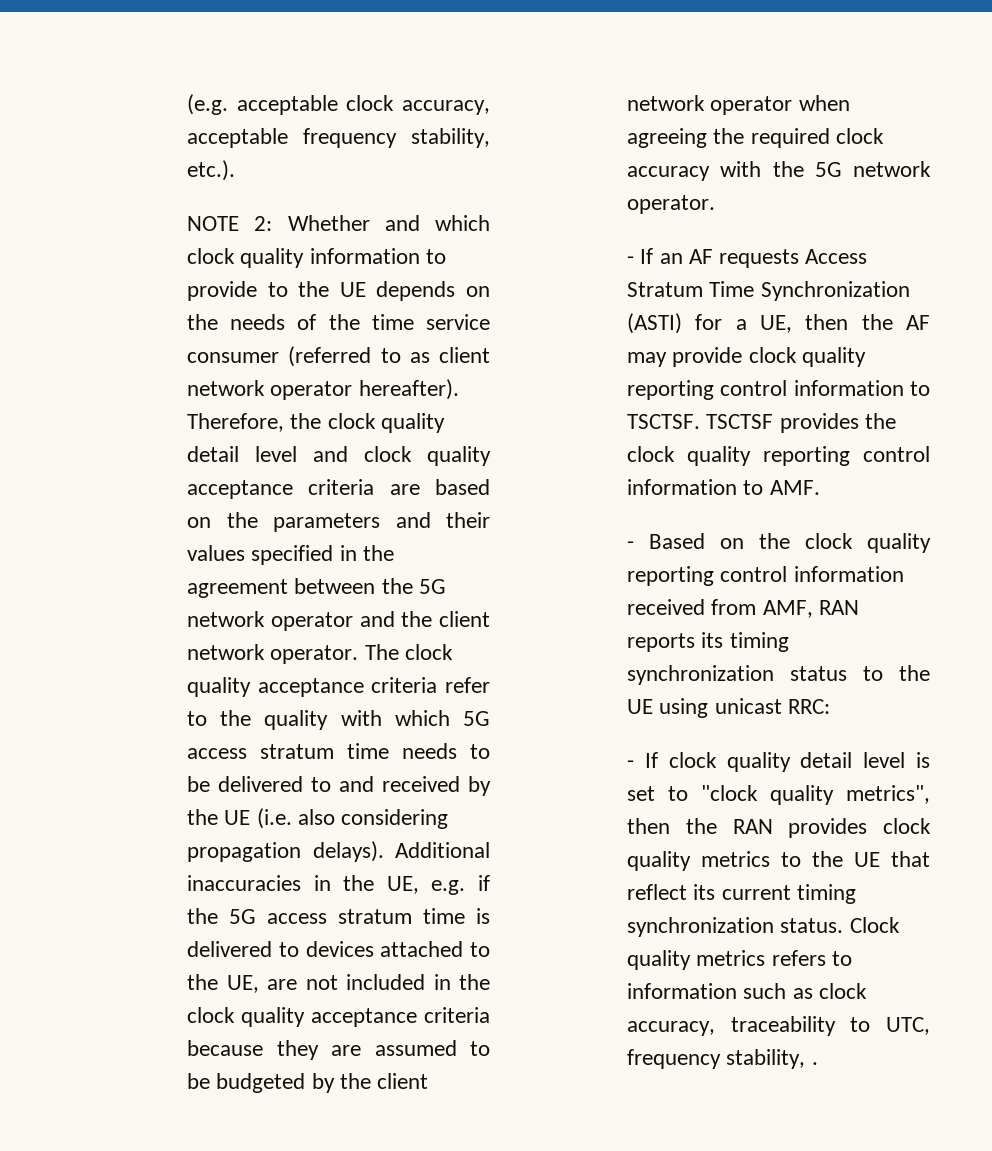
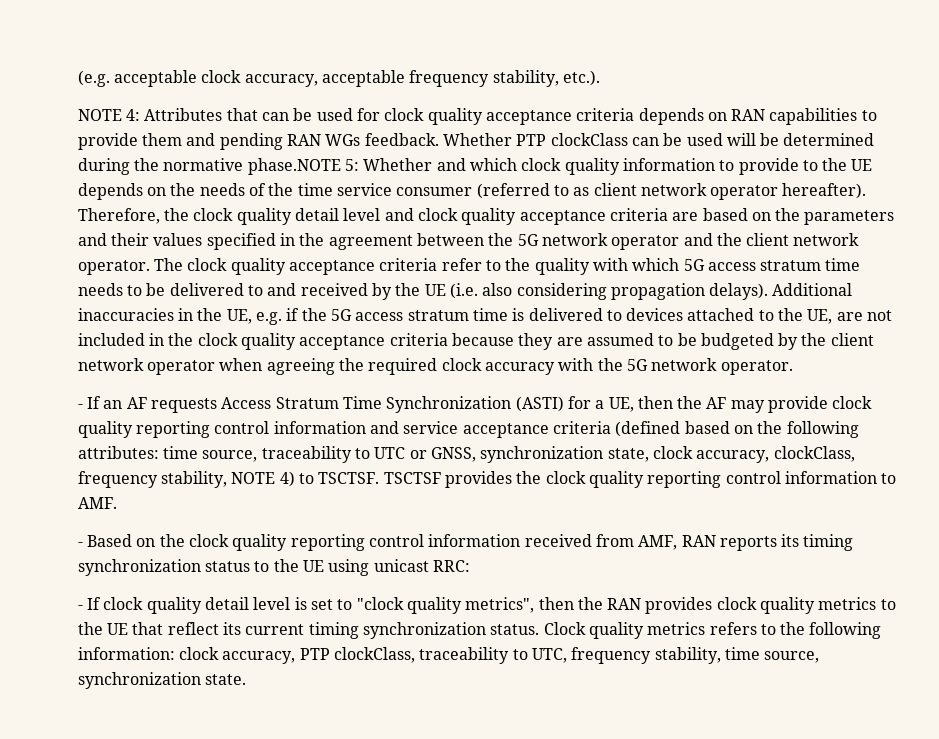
- NOTE 2: Whether and which clock quality information to provide to the UE depends on the needs of the time service consumer (referred to as client network operator hereafter).
+ NOTE 4: Attributes that can be used for clock quality acceptance criteria depends on RAN capabilities to provide them and pending RAN WGs feedback. Whether PTP clockClass can be used will be determined during the normative phase.NOTE 5: Whether and which clock quality information to provide to the UE depends on the needs of the time service consumer (referred to as client network operator hereafter).
- - If an AF requests Access Stratum Time Synchronization (ASTI) for a UE, then the AF may provide clock quality reporting control information to TSCTSF.
+ - If an AF requests Access Stratum Time Synchronization (ASTI) for a UE, then the AF may provide clock quality reporting control information and service acceptance criteria (defined based on the following attributes: time source, traceability to UTC or GNSS, synchronization state, clock accuracy, clockClass, frequency stability, NOTE 4) to TSCTSF.
- Clock quality metrics refers to information such as clock accuracy, traceability to UTC, frequency stability, .
+ Clock quality metrics refers to the following information: clock accuracy, PTP clockClass, traceability to UTC, frequency stability, time source, synchronization state.

